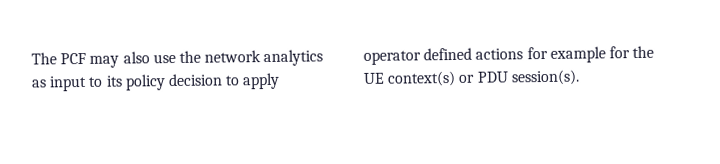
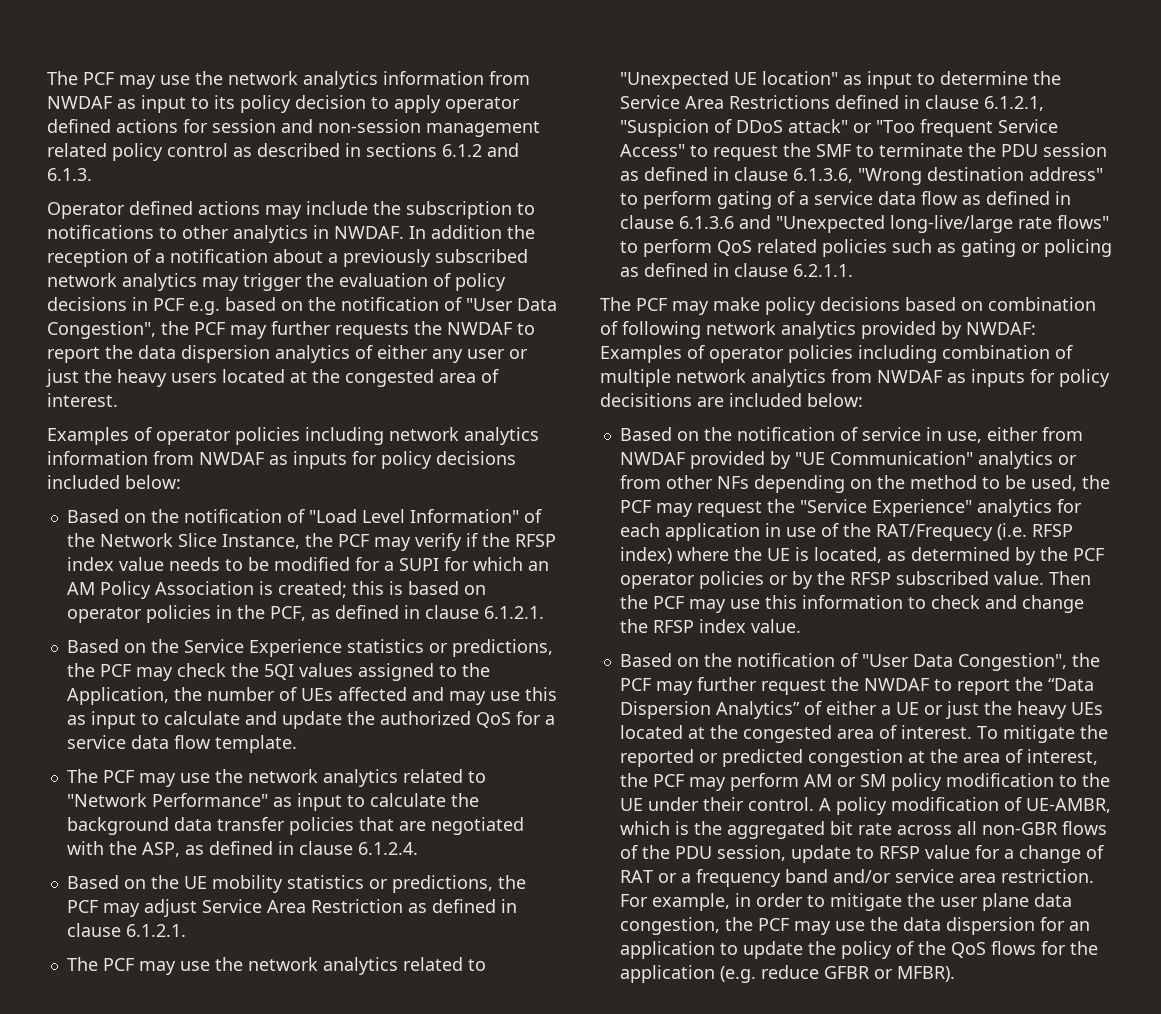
- The PCF may also use the network analytics as input to its policy decision to apply operator defined actions for example for the UE context(s) or PDU session(s).
+ The PCF may use the network analytics information from NWDAF as input to its policy decision to apply operator defined actions for session and non-session management related policy control as described in sections 6.1.2 and 6.1.3.
+ Operator defined actions may include the subscription to notifications to other analytics in NWDAF. In addition the reception of a notification about a previously subscribed network analytics may trigger the evaluation of policy decisions in PCF e.g. based on the notification of "User Data Congestion", the PCF may further requests the NWDAF to report the data dispersion analytics of either any user or just the heavy users located at the congested area of interest.
+ Examples of operator policies including network analytics information from NWDAF as inputs for policy decisions included below:
+ Based on the notification of "Load Level Information" of the Network Slice Instance, the PCF may verify if the RFSP index value needs to be modified for a SUPI for which an AM Policy Association is created; this is based on operator policies in the PCF, as defined in clause 6.1.2.1.
+ Based on the Service Experience statistics or predictions, the PCF may check the 5QI values assigned to the Application, the number of UEs affected and may use this as input to calculate and update the authorized QoS for a service data flow template.
+ The PCF may use the network analytics related to "Network Performance" as input to calculate the background data transfer policies that are negotiated with the ASP, as defined in clause 6.1.2.4.
+ Based on the UE mobility statistics or predictions, the PCF may adjust Service Area Restriction as defined in clause 6.1.2.1.
+ The PCF may use the network analytics related to "Unexpected UE location" as input to determine the Service Area Restrictions defined in clause 6.1.2.1, "Suspicion of DDoS attack" or "Too frequent Service Access" to request the SMF to terminate the PDU session as defined in clause 6.1.3.6, "Wrong destination address" to perform gating of a service data flow as defined in clause 6.1.3.6 and "Unexpected long-live/large rate flows" to perform QoS related policies such as gating or policing as defined in clause 6.2.1.1.
+ The PCF may make policy decisions based on combination of following network analytics provided by NWDAF: Examples of operator policies including combination of multiple network analytics from NWDAF as inputs for policy decisitions are included below:
+ Based on the notification of service in use, either from NWDAF provided by "UE Communication" analytics or from other NFs depending on the method to be used, the PCF may request the "Service Experience" analytics for each application in use of the RAT/Frequecy (i.e. RFSP index) where the UE is located, as determined by the PCF operator policies or by the RFSP subscribed value. Then the PCF may use this information to check and change the RFSP index value.
+ Based on the notification of "User Data Congestion", the PCF may further request the NWDAF to report the “Data Dispersion Analytics” of either a UE or just the heavy UEs located at the congested area of interest. To mitigate the reported or predicted congestion at the area of interest, the PCF may perform AM or SM policy modification to the UE under their control. A policy modification of UE-AMBR, which is the aggregated bit rate across all non-GBR flows of the PDU session, update to RFSP value for a change of RAT or a frequency band and/or service area restriction. For example, in order to mitigate the user plane data congestion, the PCF may use the data dispersion for an application to update the policy of the QoS flows for the application (e.g. reduce GFBR or MFBR).

